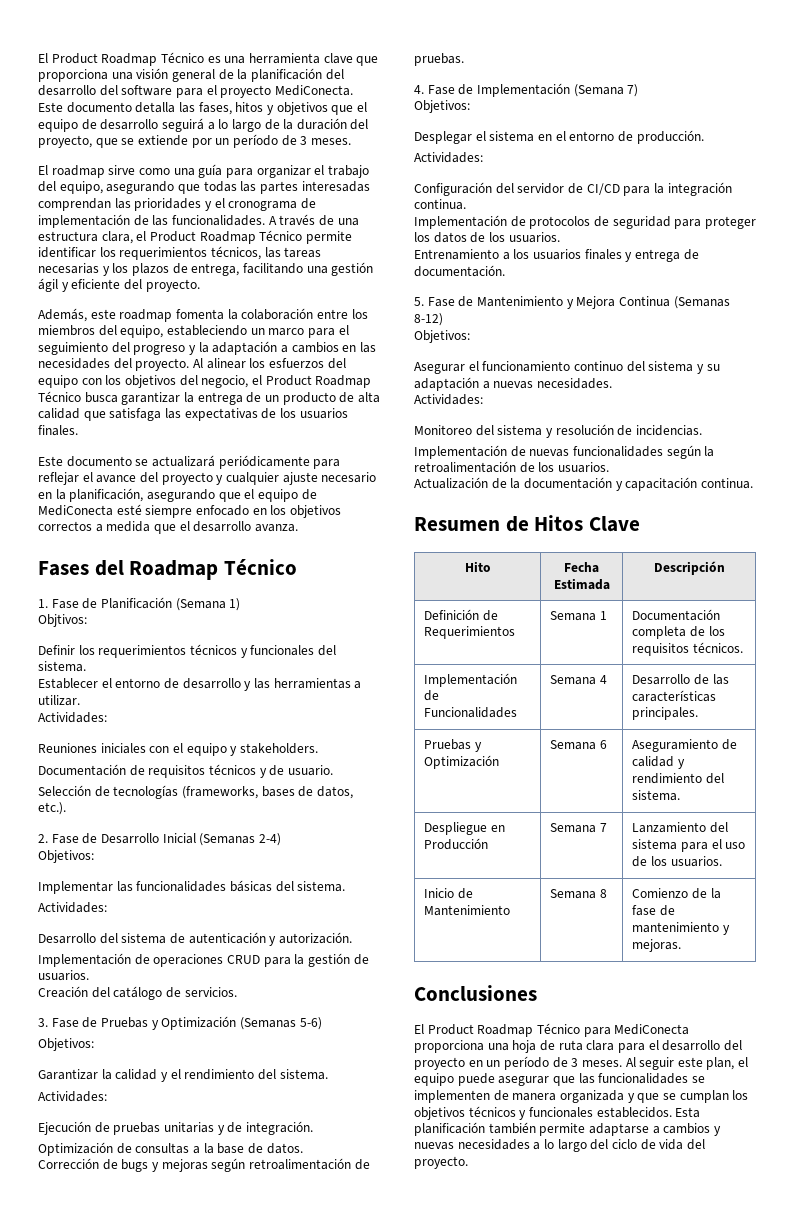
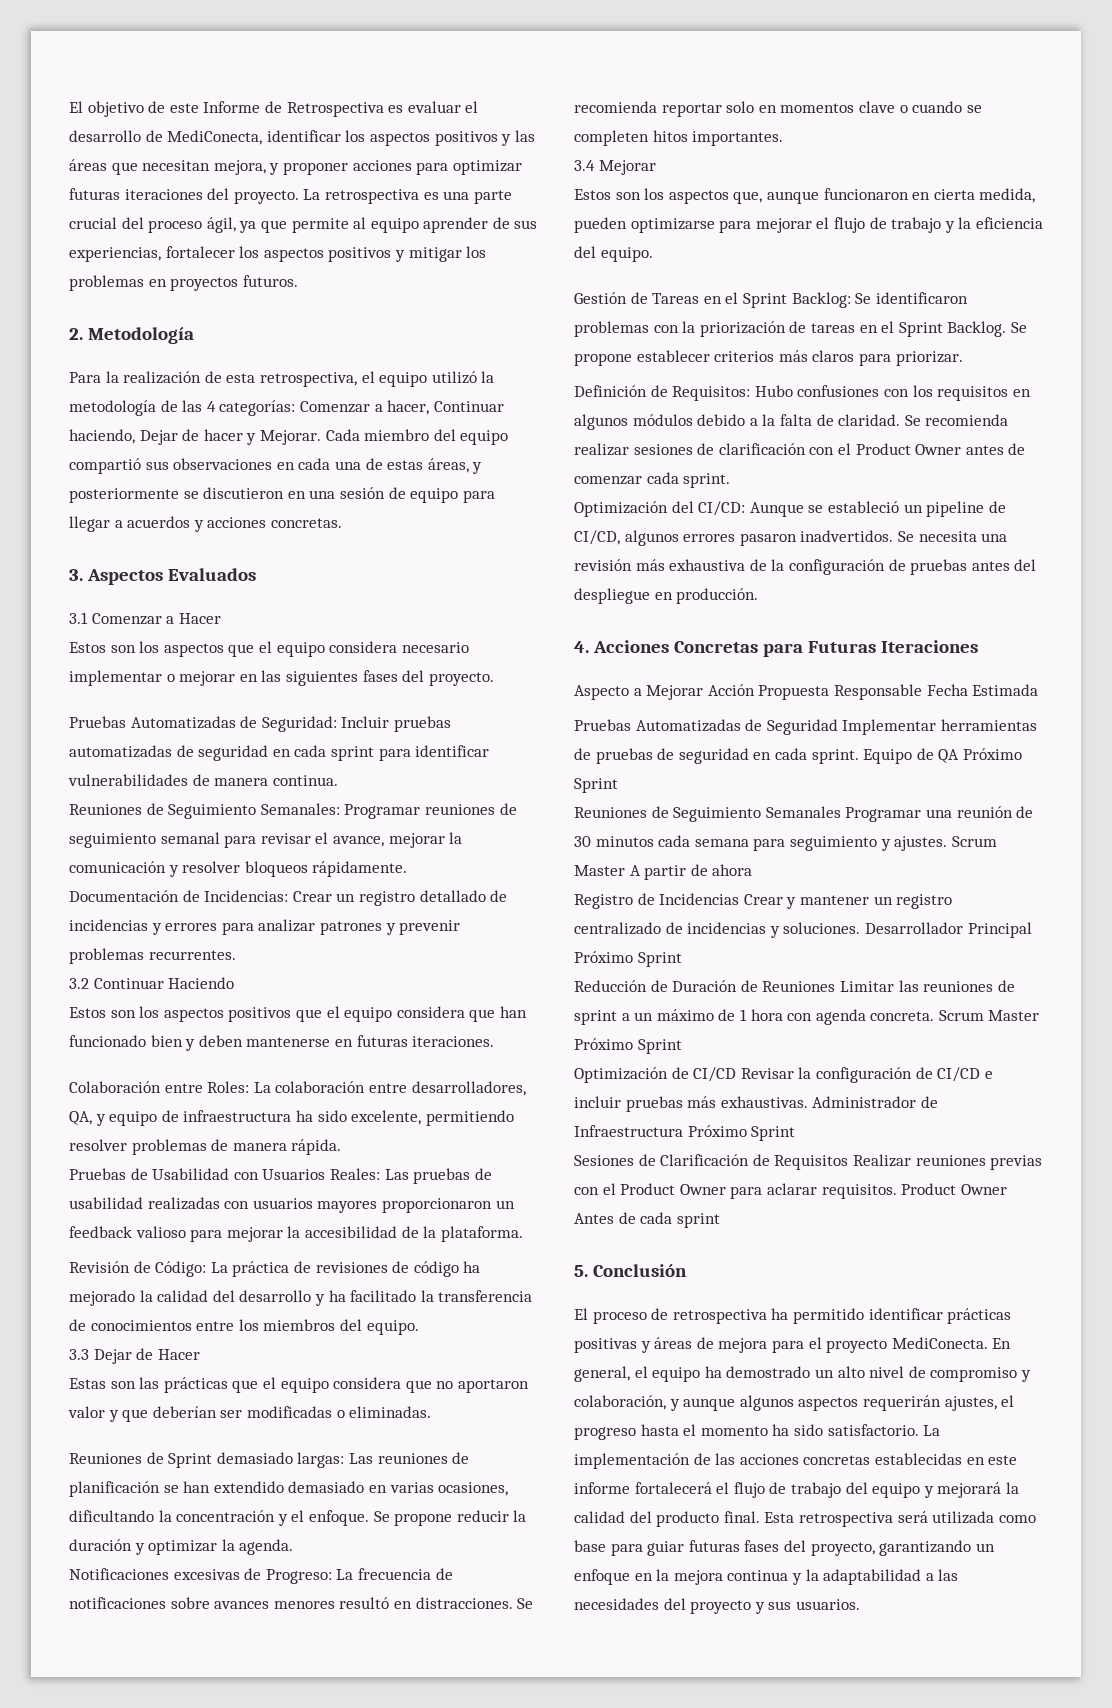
- El Product Roadmap Técnico es una herramienta clave que proporciona una visión general de la planificación del desarrollo del software para el proyecto MediConecta. Este documento detalla las fases, hitos y objetivos que el equipo de desarrollo seguirá a lo largo de la duración del proyecto, que se extiende por un período de 3 meses.
- El roadmap sirve como una guía para organizar el trabajo del equipo, asegurando que todas las partes interesadas comprendan las prioridades y el cronograma de implementación de las funcionalidades. A través de una estructura clara, el Product Roadmap Técnico permite identificar los requerimientos técnicos, las tareas necesarias y los plazos de entrega, facilitando una gestión ágil y eficiente del proyecto.
- Además, este roadmap fomenta la colaboración entre los miembros del equipo, estableciendo un marco para el seguimiento del progreso y la adaptación a cambios en las necesidades del proyecto. Al alinear los esfuerzos del equipo con los objetivos del negocio, el Product Roadmap Técnico busca garantizar la entrega de un producto de alta calidad que satisfaga las expectativas de los usuarios finales.
- Este documento se actualizará periódicamente para reflejar el avance del proyecto y cualquier ajuste necesario en la planificación, asegurando que el equipo de MediConecta esté siempre enfocado en los objetivos correctos a medida que el desarrollo avanza.
- Fases del Roadmap Técnico
- 1. Fase de Planificación (Semana 1)
- Objtivos:
- Definir los requerimientos técnicos y funcionales del sistema.
- Establecer el entorno de desarrollo y las herramientas a utilizar.
- Actividades:
- Reuniones iniciales con el equipo y stakeholders.
- Documentación de requisitos técnicos y de usuario.
- Selección de tecnologías (frameworks, bases de datos, etc.).
- 2. Fase de Desarrollo Inicial (Semanas 2-4)
- Objetivos:
- Implementar las funcionalidades básicas del sistema.
- Actividades:
- Desarrollo del sistema de autenticación y autorización.
- Implementación de operaciones CRUD para la gestión de usuarios.
- Creación del catálogo de servicios.
- 3. Fase de Pruebas y Optimización (Semanas 5-6)
- Objetivos:
- Garantizar la calidad y el rendimiento del sistema.
- Actividades:
- Ejecución de pruebas unitarias y de integración.
- Optimización de consultas a la base de datos.
- Corrección de bugs y mejoras según retroalimentación de pruebas.
- 4. Fase de Implementación (Semana 7)
- Objetivos:
- Desplegar el sistema en el entorno de producción.
- Actividades:
- Configuración del servidor de CI/CD para la integración continua.
- Implementación de protocolos de seguridad para proteger los datos de los usuarios.
- Entrenamiento a los usuarios finales y entrega de documentación.
- 5. Fase de Mantenimiento y Mejora Continua (Semanas 8-12)
- Objetivos:
- Asegurar el funcionamiento continuo del sistema y su adaptación a nuevas necesidades.
- Actividades:
- Monitoreo del sistema y resolución de incidencias.
- Implementación de nuevas funcionalidades según la retroalimentación de los usuarios.
- Actualización de la documentación y capacitación continua.
- Resumen de Hitos Clave
- Hito | Fecha Estimada | Descripción
- Definición de Requerimientos | Semana 1 | Documentación completa de los requisitos técnicos.
- Implementación de Funcionalidades | Semana 4 | Desarrollo de las características principales.
- Pruebas y Optimización | Semana 6 | Aseguramiento de calidad y rendimiento del sistema.
- Despliegue en Producción | Semana 7 | Lanzamiento del sistema para el uso de los usuarios.
- Inicio de Mantenimiento | Semana 8 | Comienzo de la fase de mantenimiento y mejoras.
- Conclusiones
- El Product Roadmap Técnico para MediConecta proporciona una hoja de ruta clara para el desarrollo del proyecto en un período de 3 meses. Al seguir este plan, el equipo puede asegurar que las funcionalidades se implementen de manera organizada y que se cumplan los objetivos técnicos y funcionales establecidos. Esta planificación también permite adaptarse a cambios y nuevas necesidades a lo largo del ciclo de vida del proyecto.
+ El objetivo de este Informe de Retrospectiva es evaluar el desarrollo de MediConecta, identificar los aspectos positivos y las áreas que necesitan mejora, y proponer acciones para optimizar futuras iteraciones del proyecto. La retrospectiva es una parte crucial del proceso ágil, ya que permite al equipo aprender de sus experiencias, fortalecer los aspectos positivos y mitigar los problemas en proyectos futuros.
+ 2. Metodología
+ Para la realización de esta retrospectiva, el equipo utilizó la metodología de las 4 categorías: Comenzar a hacer, Continuar haciendo, Dejar de hacer y Mejorar. Cada miembro del equipo compartió sus observaciones en cada una de estas áreas, y posteriormente se discutieron en una sesión de equipo para llegar a acuerdos y acciones concretas.
+ 3. Aspectos Evaluados
+ 3.1 Comenzar a Hacer
+ Estos son los aspectos que el equipo considera necesario implementar o mejorar en las siguientes fases del proyecto.
+ Pruebas Automatizadas de Seguridad: Incluir pruebas automatizadas de seguridad en cada sprint para identificar vulnerabilidades de manera continua.
+ Reuniones de Seguimiento Semanales: Programar reuniones de seguimiento semanal para revisar el avance, mejorar la comunicación y resolver bloqueos rápidamente.
+ Documentación de Incidencias: Crear un registro detallado de incidencias y errores para analizar patrones y prevenir problemas recurrentes.
+ 3.2 Continuar Haciendo
+ Estos son los aspectos positivos que el equipo considera que han funcionado bien y deben mantenerse en futuras iteraciones.
+ Colaboración entre Roles: La colaboración entre desarrolladores, QA, y equipo de infraestructura ha sido excelente, permitiendo resolver problemas de manera rápida.
+ Pruebas de Usabilidad con Usuarios Reales: Las pruebas de usabilidad realizadas con usuarios mayores proporcionaron un feedback valioso para mejorar la accesibilidad de la plataforma.
+ Revisión de Código: La práctica de revisiones de código ha mejorado la calidad del desarrollo y ha facilitado la transferencia de conocimientos entre los miembros del equipo.
+ 3.3 Dejar de Hacer
+ Estas son las prácticas que el equipo considera que no aportaron valor y que deberían ser modificadas o eliminadas.
+ Reuniones de Sprint demasiado largas: Las reuniones de planificación se han extendido demasiado en varias ocasiones, dificultando la concentración y el enfoque. Se propone reducir la duración y optimizar la agenda.
+ Notificaciones excesivas de Progreso: La frecuencia de notificaciones sobre avances menores resultó en distracciones. Se recomienda reportar solo en momentos clave o cuando se completen hitos importantes.
+ 3.4 Mejorar
+ Estos son los aspectos que, aunque funcionaron en cierta medida, pueden optimizarse para mejorar el flujo de trabajo y la eficiencia del equipo.
+ Gestión de Tareas en el Sprint Backlog: Se identificaron problemas con la priorización de tareas en el Sprint Backlog. Se propone establecer criterios más claros para priorizar.
+ Definición de Requisitos: Hubo confusiones con los requisitos en algunos módulos debido a la falta de claridad. Se recomienda realizar sesiones de clarificación con el Product Owner antes de comenzar cada sprint.
+ Optimización del CI/CD: Aunque se estableció un pipeline de CI/CD, algunos errores pasaron inadvertidos. Se necesita una revisión más exhaustiva de la configuración de pruebas antes del despliegue en producción.
+ 4. Acciones Concretas para Futuras Iteraciones
+ Aspecto a Mejorar Acción Propuesta Responsable Fecha Estimada
+ Pruebas Automatizadas de Seguridad Implementar herramientas de pruebas de seguridad en cada sprint. Equipo de QA Próximo Sprint
+ Reuniones de Seguimiento Semanales Programar una reunión de 30 minutos cada semana para seguimiento y ajustes. Scrum Master A partir de ahora
+ Registro de Incidencias Crear y mantener un registro centralizado de incidencias y soluciones. Desarrollador Principal Próximo Sprint
+ Reducción de Duración de Reuniones Limitar las reuniones de sprint a un máximo de 1 hora con agenda concreta. Scrum Master Próximo Sprint
+ Optimización de CI/CD Revisar la configuración de CI/CD e incluir pruebas más exhaustivas. Administrador de Infraestructura Próximo Sprint
+ Sesiones de Clarificación de Requisitos Realizar reuniones previas con el Product Owner para aclarar requisitos. Product Owner Antes de cada sprint
+ 5. Conclusión
+ El proceso de retrospectiva ha permitido identificar prácticas positivas y áreas de mejora para el proyecto MediConecta. En general, el equipo ha demostrado un alto nivel de compromiso y colaboración, y aunque algunos aspectos requerirán ajustes, el progreso hasta el momento ha sido satisfactorio. La implementación de las acciones concretas establecidas en este informe fortalecerá el flujo de trabajo del equipo y mejorará la calidad del producto final. Esta retrospectiva será utilizada como base para guiar futuras fases del proyecto, garantizando un enfoque en la mejora continua y la adaptabilidad a las necesidades del proyecto y sus usuarios.

